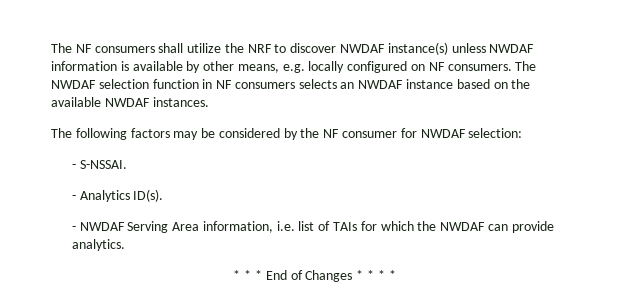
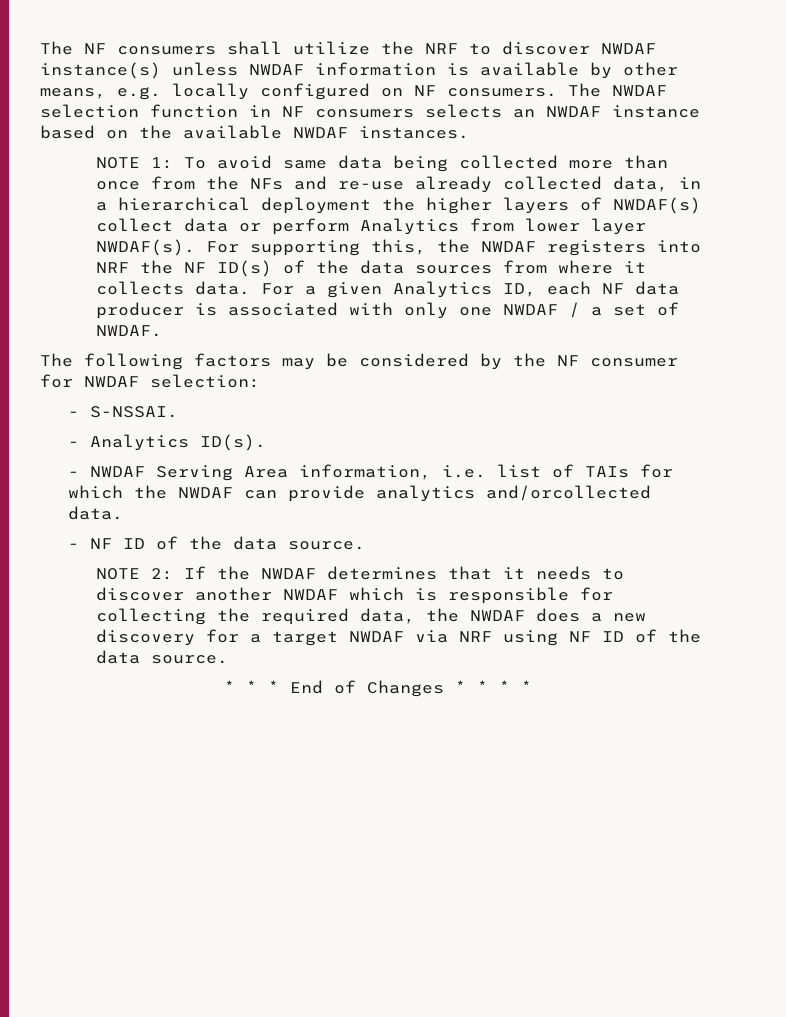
+ NOTE 1: To avoid same data being collected more than once from the NFs and re-use already collected data, in a hierarchical deployment the higher layers of NWDAF(s) collect data or perform Analytics from lower layer NWDAF(s). For supporting this, the NWDAF registers into NRF the NF ID(s) of the data sources from where it collects data. For a given Analytics ID, each NF data producer is associated with only one NWDAF / a set of NWDAF.
- - NWDAF Serving Area information, i.e. list of TAIs for which the NWDAF can provide analytics.
+ - NWDAF Serving Area information, i.e. list of TAIs for which the NWDAF can provide analytics and/orcollected data.
+ - NF ID of the data source.
+ NOTE 2: If the NWDAF determines that it needs to discover another NWDAF which is responsible for collecting the required data, the NWDAF does a new discovery for a target NWDAF via NRF using NF ID of the data source.

